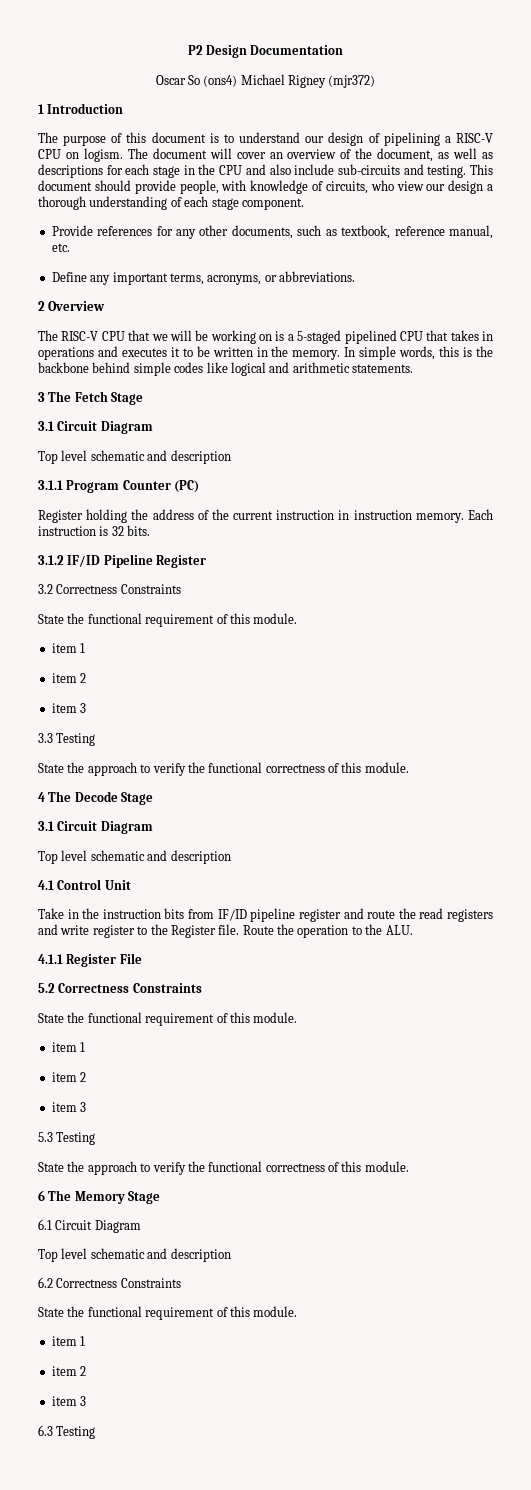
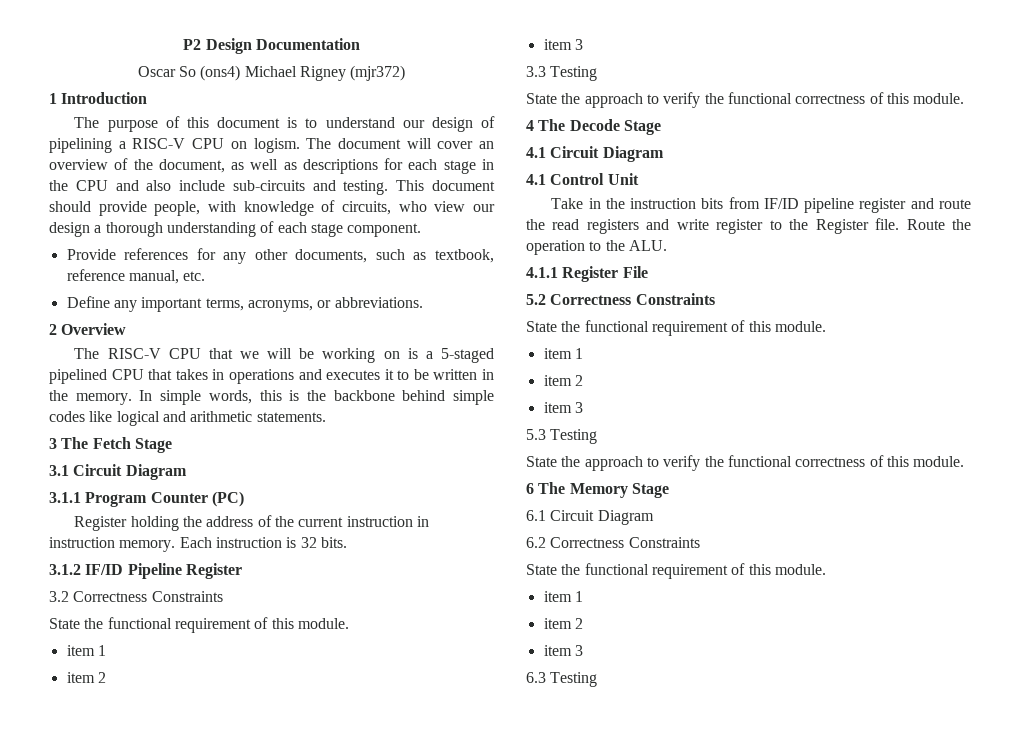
  3 The Fetch Stage
  3.1 Circuit Diagram
- Top level schematic and description
  4 The Decode Stage
- 3.1 Circuit Diagram
- Top level schematic and description
+ 4.1 Circuit Diagram
  6.1 Circuit Diagram
- Top level schematic and description

